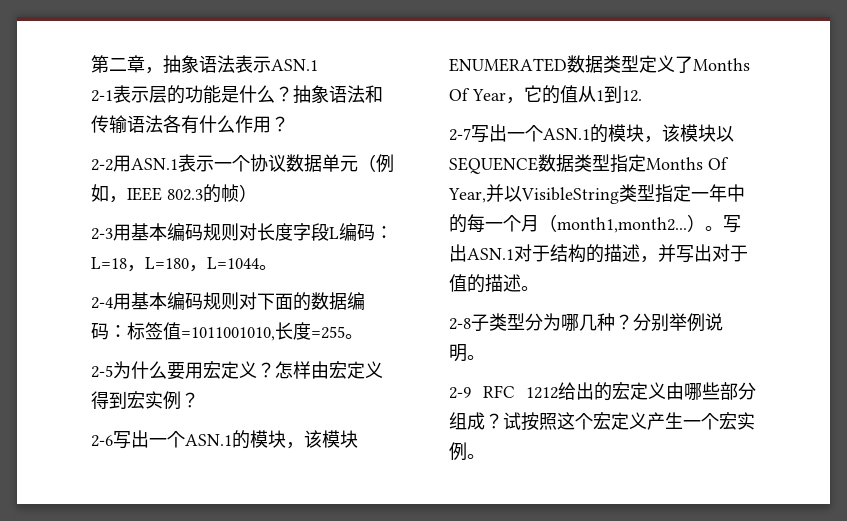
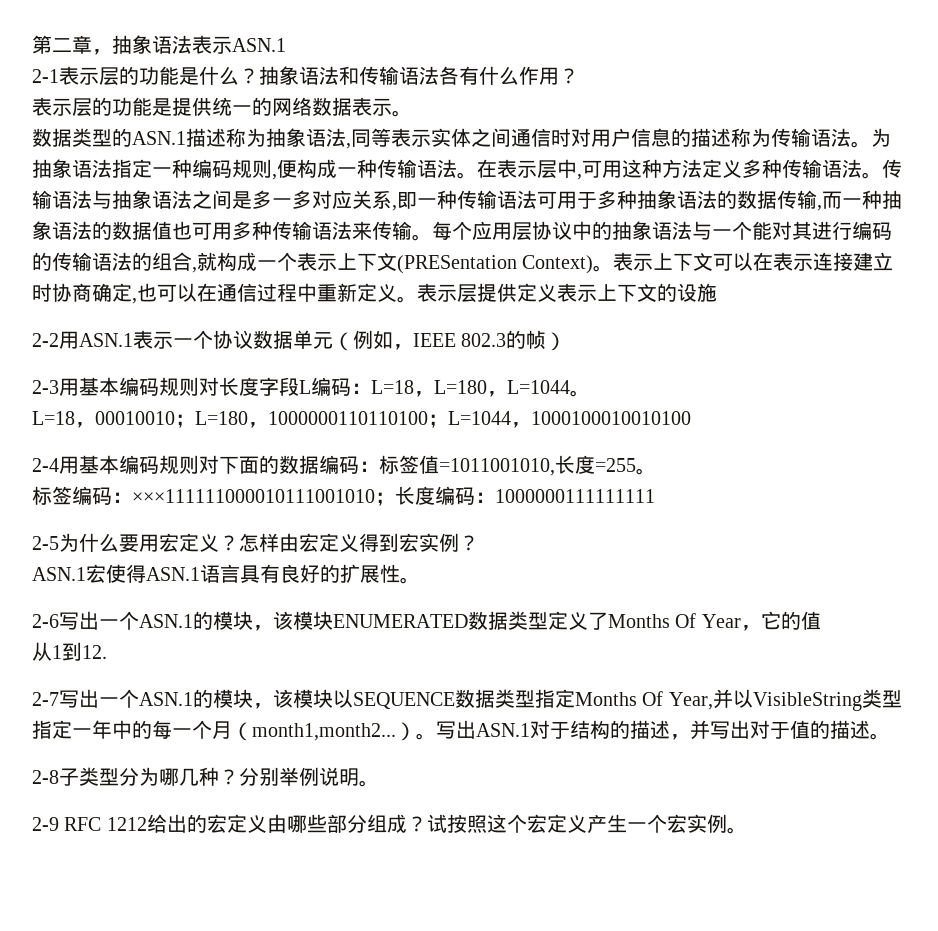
+ 表示层的功能是提供统一的网络数据表示。
+ 数据类型的ASN.1描述称为抽象语法,同等表示实体之间通信时对用户信息的描述称为传输语法。为抽象语法指定一种编码规则,便构成一种传输语法。在表示层中,可用这种方法定义多种传输语法。传输语法与抽象语法之间是多一多对应关系,即一种传输语法可用于多种抽象语法的数据传输,而一种抽象语法的数据值也可用多种传输语法来传输。每个应用层协议中的抽象语法与一个能对其进行编码的传输语法的组合,就构成一个表示上下文(PRESentation Context)。表示上下文可以在表示连接建立时协商确定,也可以在通信过程中重新定义。表示层提供定义表示上下文的设施
+ L=18，00010010；L=180，1000000110110100；L=1044，1000100010010100
+ 标签编码：×××111111000010111001010；长度编码：1000000111111111
+ ASN.1宏使得ASN.1语言具有良好的扩展性。
- 2-6写出一个ASN.1的模块，该模块ENUMERATED数据类型定义了Months Of Year，它的值从1到12.
+ 2-6写出一个ASN.1的模块，该模块ENUMERATED数据类型定义了Months Of Year，它的值
+ 从1到12.

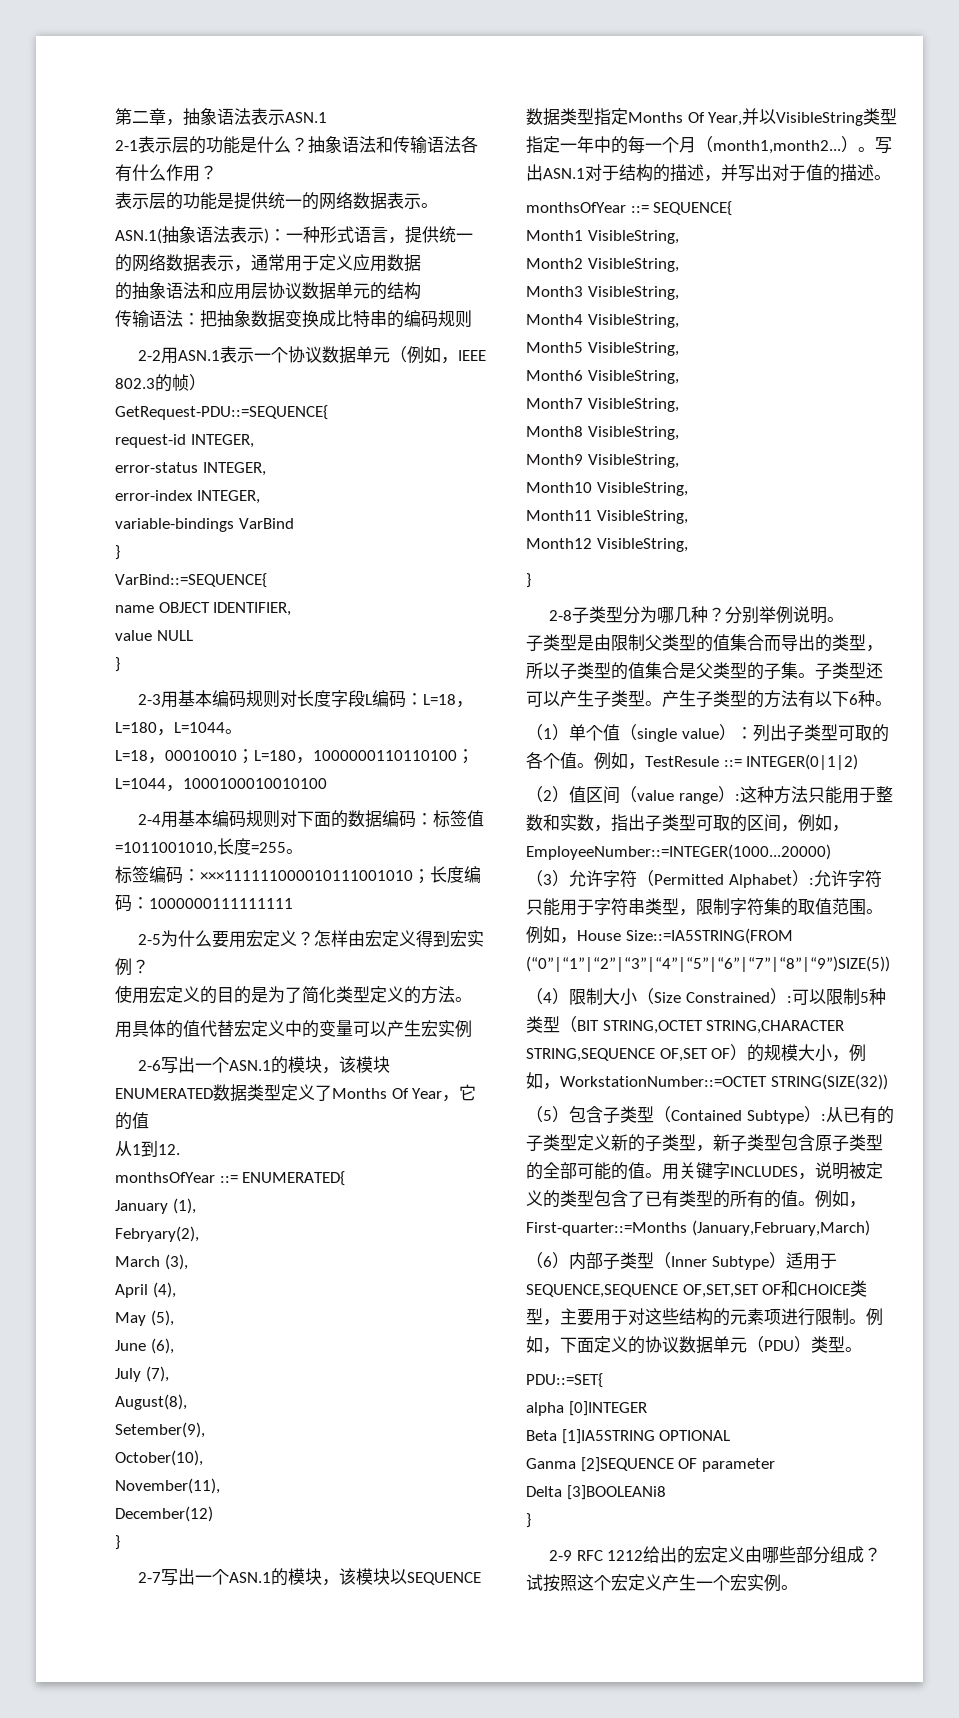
- 数据类型的ASN.1描述称为抽象语法,同等表示实体之间通信时对用户信息的描述称为传输语法。为抽象语法指定一种编码规则,便构成一种传输语法。在表示层中,可用这种方法定义多种传输语法。传输语法与抽象语法之间是多一多对应关系,即一种传输语法可用于多种抽象语法的数据传输,而一种抽象语法的数据值也可用多种传输语法来传输。每个应用层协议中的抽象语法与一个能对其进行编码的传输语法的组合,就构成一个表示上下文(PRESentation Context)。表示上下文可以在表示连接建立时协商确定,也可以在通信过程中重新定义。表示层提供定义表示上下文的设施
+ ASN.1(抽象语法表示)：一种形式语言，提供统一的网络数据表示，通常用于定义应用数据
+ 的抽象语法和应用层协议数据单元的结构
+ 传输语法：把抽象数据变换成比特串的编码规则
+ GetRequest-PDU::=SEQUENCE{
+ request-id INTEGER,
+ error-status INTEGER,
+ error-index INTEGER,
+ variable-bindings VarBind
+ }
+ VarBind::=SEQUENCE{
+ name OBJECT IDENTIFIER,
+ value NULL
+ }
- ASN.1宏使得ASN.1语言具有良好的扩展性。
+ 使用宏定义的目的是为了简化类型定义的方法。
+ 用具体的值代替宏定义中的变量可以产生宏实例
+ monthsOfYear ::= ENUMERATED{
+ January (1),
+ Febryary(2),
+ March (3),
+ April (4),
+ May (5),
+ June (6),
+ July (7),
+ August(8),
+ Setember(9),
+ October(10),
+ November(11),
+ December(12)
+ }
+ monthsOfYear ::= SEQUENCE{
+ Month1 VisibleString,
+ Month2 VisibleString,
+ Month3 VisibleString,
+ Month4 VisibleString,
+ Month5 VisibleString,
+ Month6 VisibleString,
+ Month7 VisibleString,
+ Month8 VisibleString,
+ Month9 VisibleString,
+ Month10 VisibleString,
+ Month11 VisibleString,
+ Month12 VisibleString,
+ }
+ 子类型是由限制父类型的值集合而导出的类型，所以子类型的值集合是父类型的子集。子类型还可以产生子类型。产生子类型的方法有以下6种。
+ （1）单个值（single value）：列出子类型可取的各个值。例如，TestResule ::= INTEGER(0|1|2)
+ （2）值区间（value range）:这种方法只能用于整数和实数，指出子类型可取的区间，例如，EmployeeNumber::=INTEGER(1000...20000)
+ （3）允许字符（Permitted Alphabet）:允许字符只能用于字符串类型，限制字符集的取值范围。例如，House Size::=IA5STRING(FROM (“0”|“1”|“2”|“3”|“4”|“5”|“6”|“7”|“8”|“9”)SIZE(5))
+ （4）限制大小（Size Constrained）:可以限制5种类型（BIT STRING,OCTET STRING,CHARACTER STRING,SEQUENCE OF,SET OF）的规模大小，例如，WorkstationNumber::=OCTET STRING(SIZE(32))
+ （5）包含子类型（Contained Subtype）:从已有的子类型定义新的子类型，新子类型包含原子类型的全部可能的值。用关键字INCLUDES，说明被定义的类型包含了已有类型的所有的值。例如，First-quarter::=Months (January,February,March)
+ （6）内部子类型（Inner Subtype）适用于SEQUENCE,SEQUENCE OF,SET,SET OF和CHOICE类型，主要用于对这些结构的元素项进行限制。例如，下面定义的协议数据单元（PDU）类型。
+ PDU::=SET{
+ alpha [0]INTEGER
+ Beta [1]IA5STRING OPTIONAL
+ Ganma [2]SEQUENCE OF parameter
+ Delta [3]BOOLEANi8
+ }

